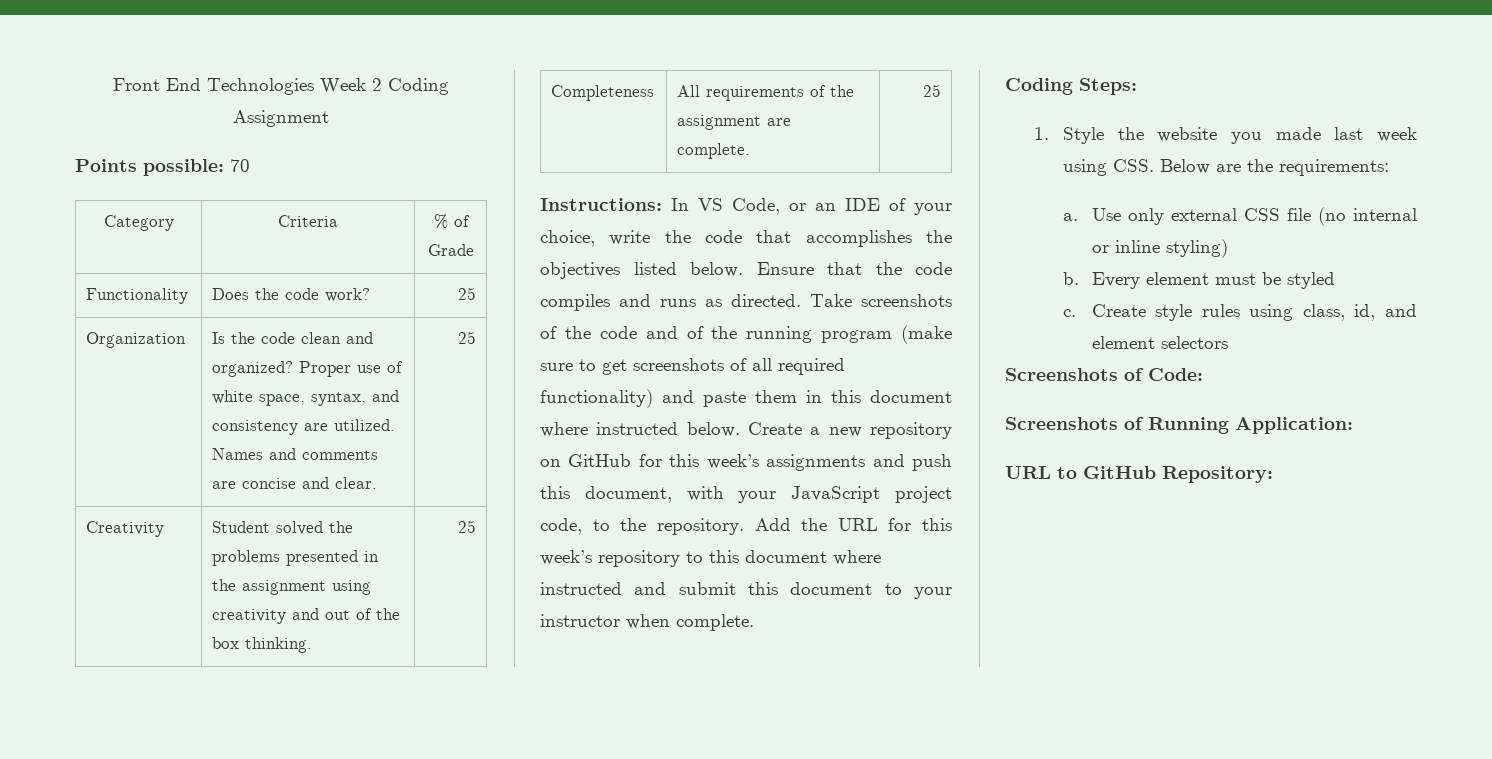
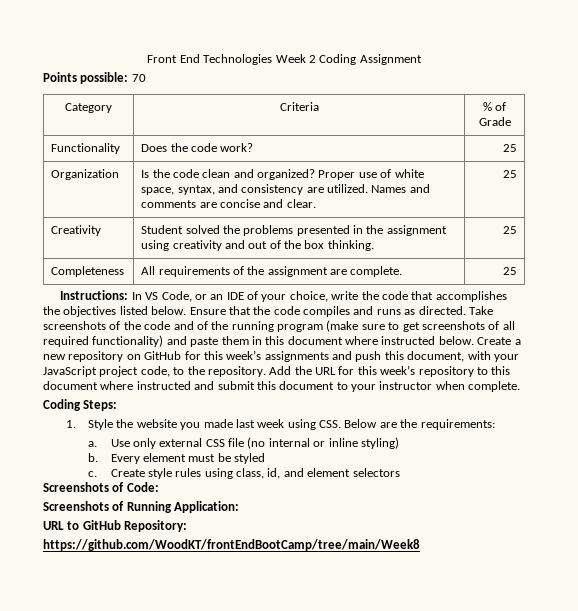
+ https://github.com/WoodKT/frontEndBootCamp/tree/main/Week8

